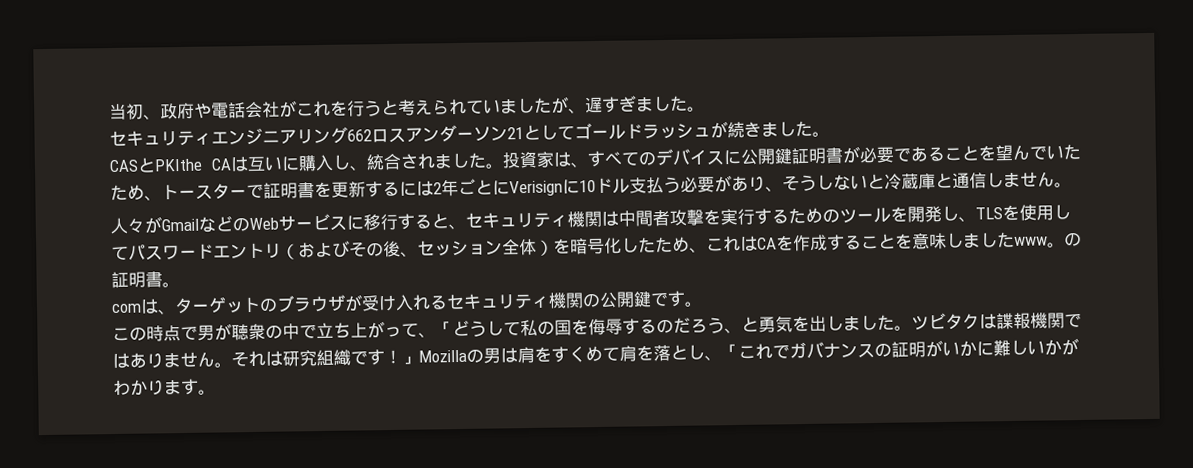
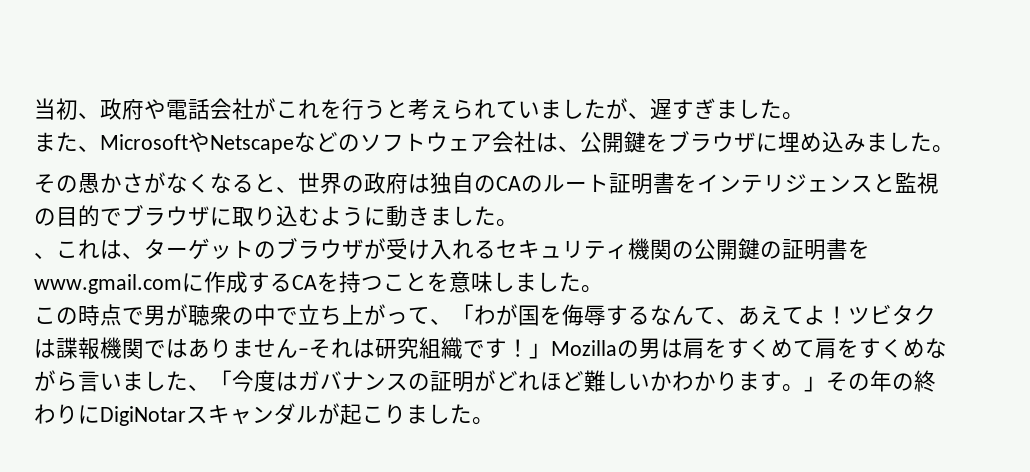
- セキュリティエンジニアリング662ロスアンダーソン21としてゴールドラッシュが続きました。
- CASとPKIthe CAは互いに購入し、統合されました。投資家は、すべてのデバイスに公開鍵証明書が必要であることを望んでいたため、トースターで証明書を更新するには2年ごとにVerisignに10ドル支払う必要があり、そうしないと冷蔵庫と通信しません。
- 人々がGmailなどのWebサービスに移行すると、セキュリティ機関は中間者攻撃を実行するためのツールを開発し、TLSを使用してパスワードエントリ（およびその後、セッション全体）を暗号化したため、これはCAを作成することを意味しましたwww。の証明書。
- comは、ターゲットのブラウザが受け入れるセキュリティ機関の公開鍵です。
+ また、MicrosoftやNetscapeなどのソフトウェア会社は、公開鍵をブラウザに埋め込みました。
+ その愚かさがなくなると、世界の政府は独自のCAのルート証明書をインテリジェンスと監視の目的でブラウザに取り込むように動きました。
+ 、これは、ターゲットのブラウザが受け入れるセキュリティ機関の公開鍵の証明書をwww.gmail.comに作成するCAを持つことを意味しました。
- この時点で男が聴衆の中で立ち上がって、「どうして私の国を侮辱するのだろう、と勇気を出しました。
+ この時点で男が聴衆の中で立ち上がって、「わが国を侮辱するなんて、あえてよ！
- ツビタクは諜報機関ではありません。それは研究組織です！」Mozillaの男は肩をすくめて肩を落とし、「これでガバナンスの証明がいかに難しいかがわかります。
+ ツビタクは諜報機関ではありません–それは研究組織です！」Mozillaの男は肩をすくめて肩をすくめながら言いました、「今度はガバナンスの証明がどれほど難しいかわかります。」その年の終わりにDigiNotarスキャンダルが起こりました。

